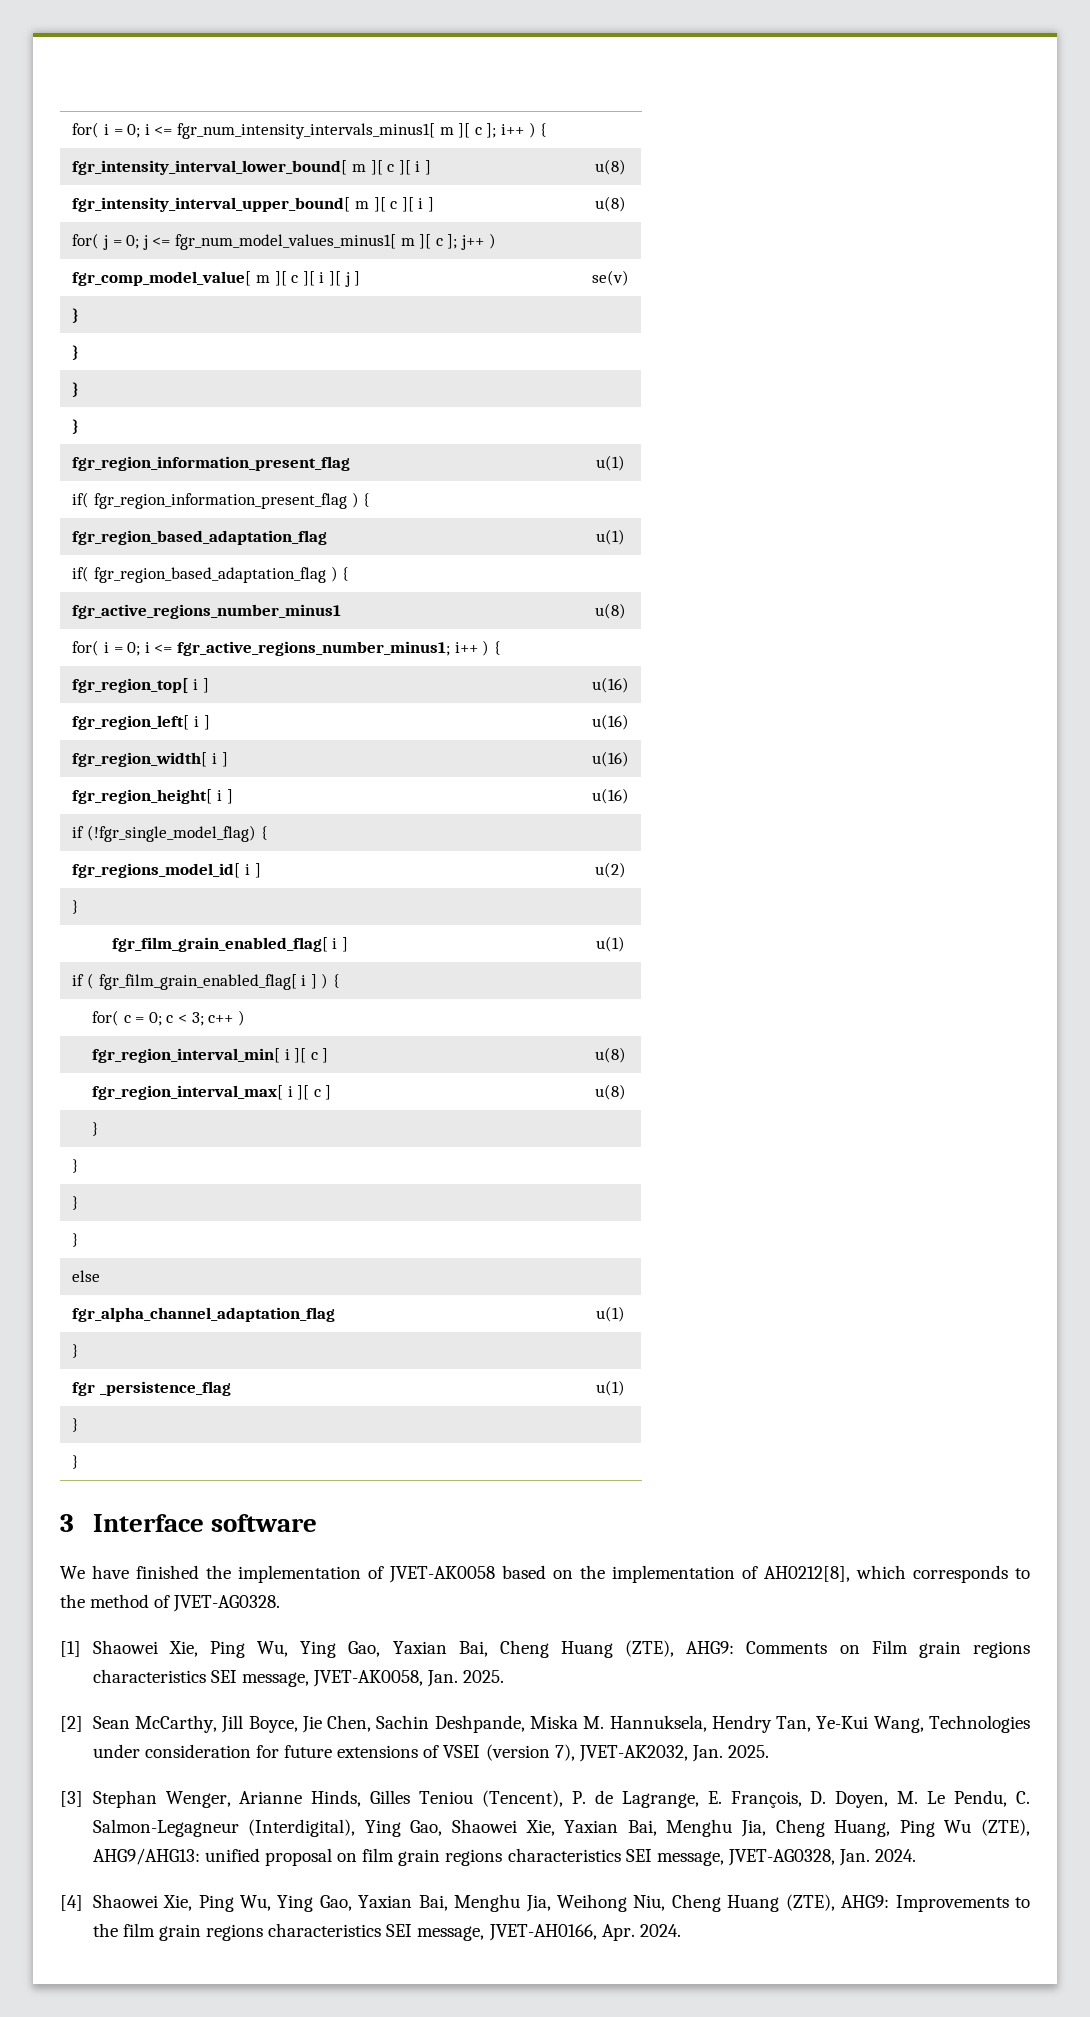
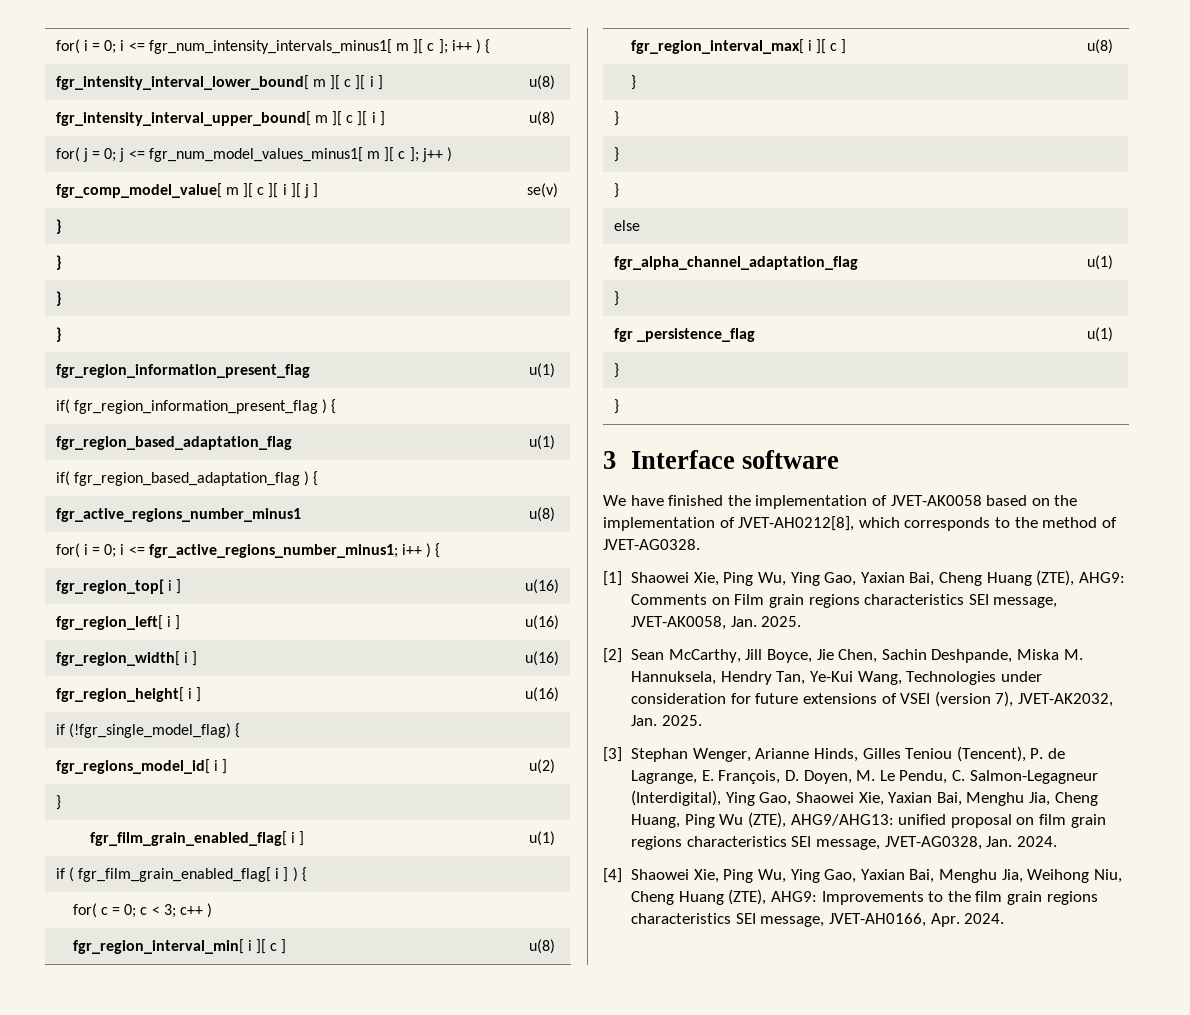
- We have finished the implementation of JVET-AK0058 based on the implementation of AH0212[8], which corresponds to the method of JVET-AG0328.
+ We have finished the implementation of JVET-AK0058 based on the implementation of JVET-AH0212[8], which corresponds to the method of JVET-AG0328.

